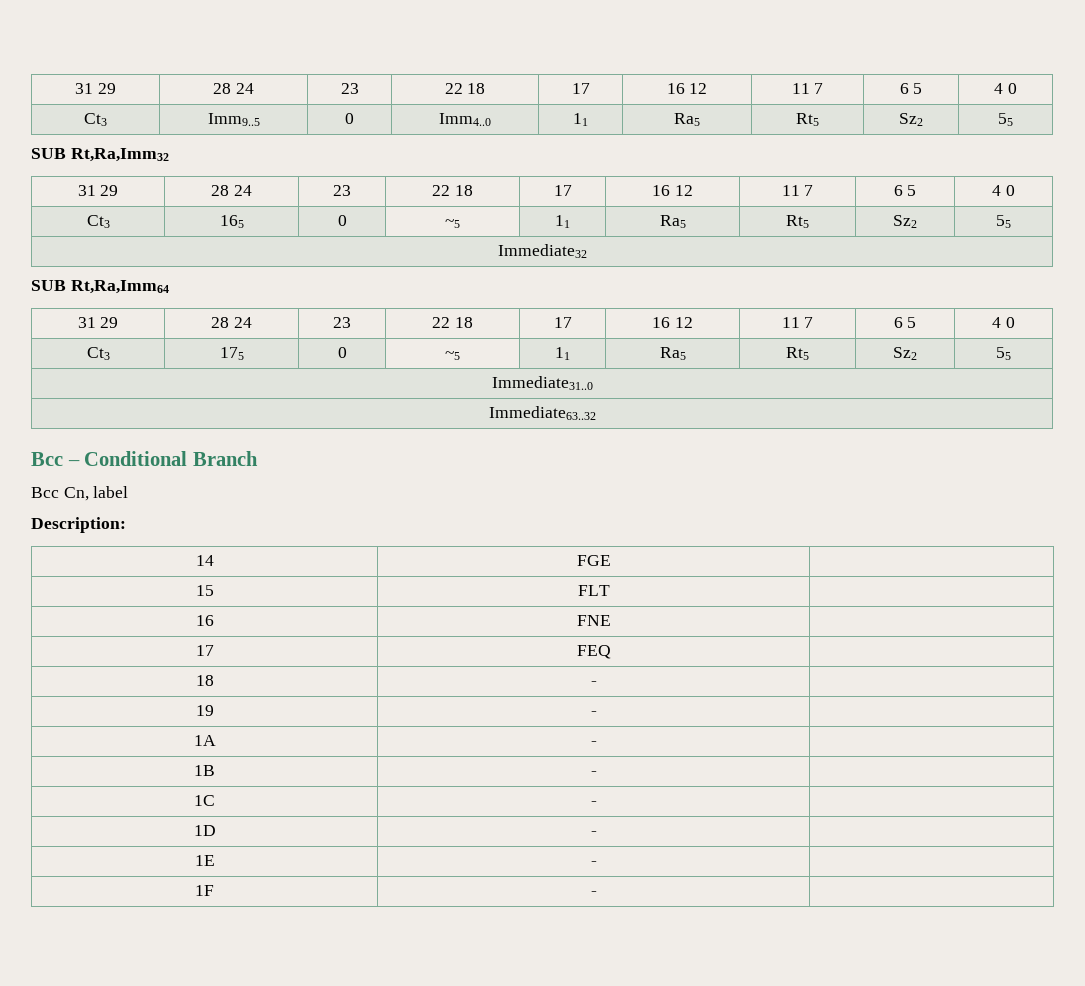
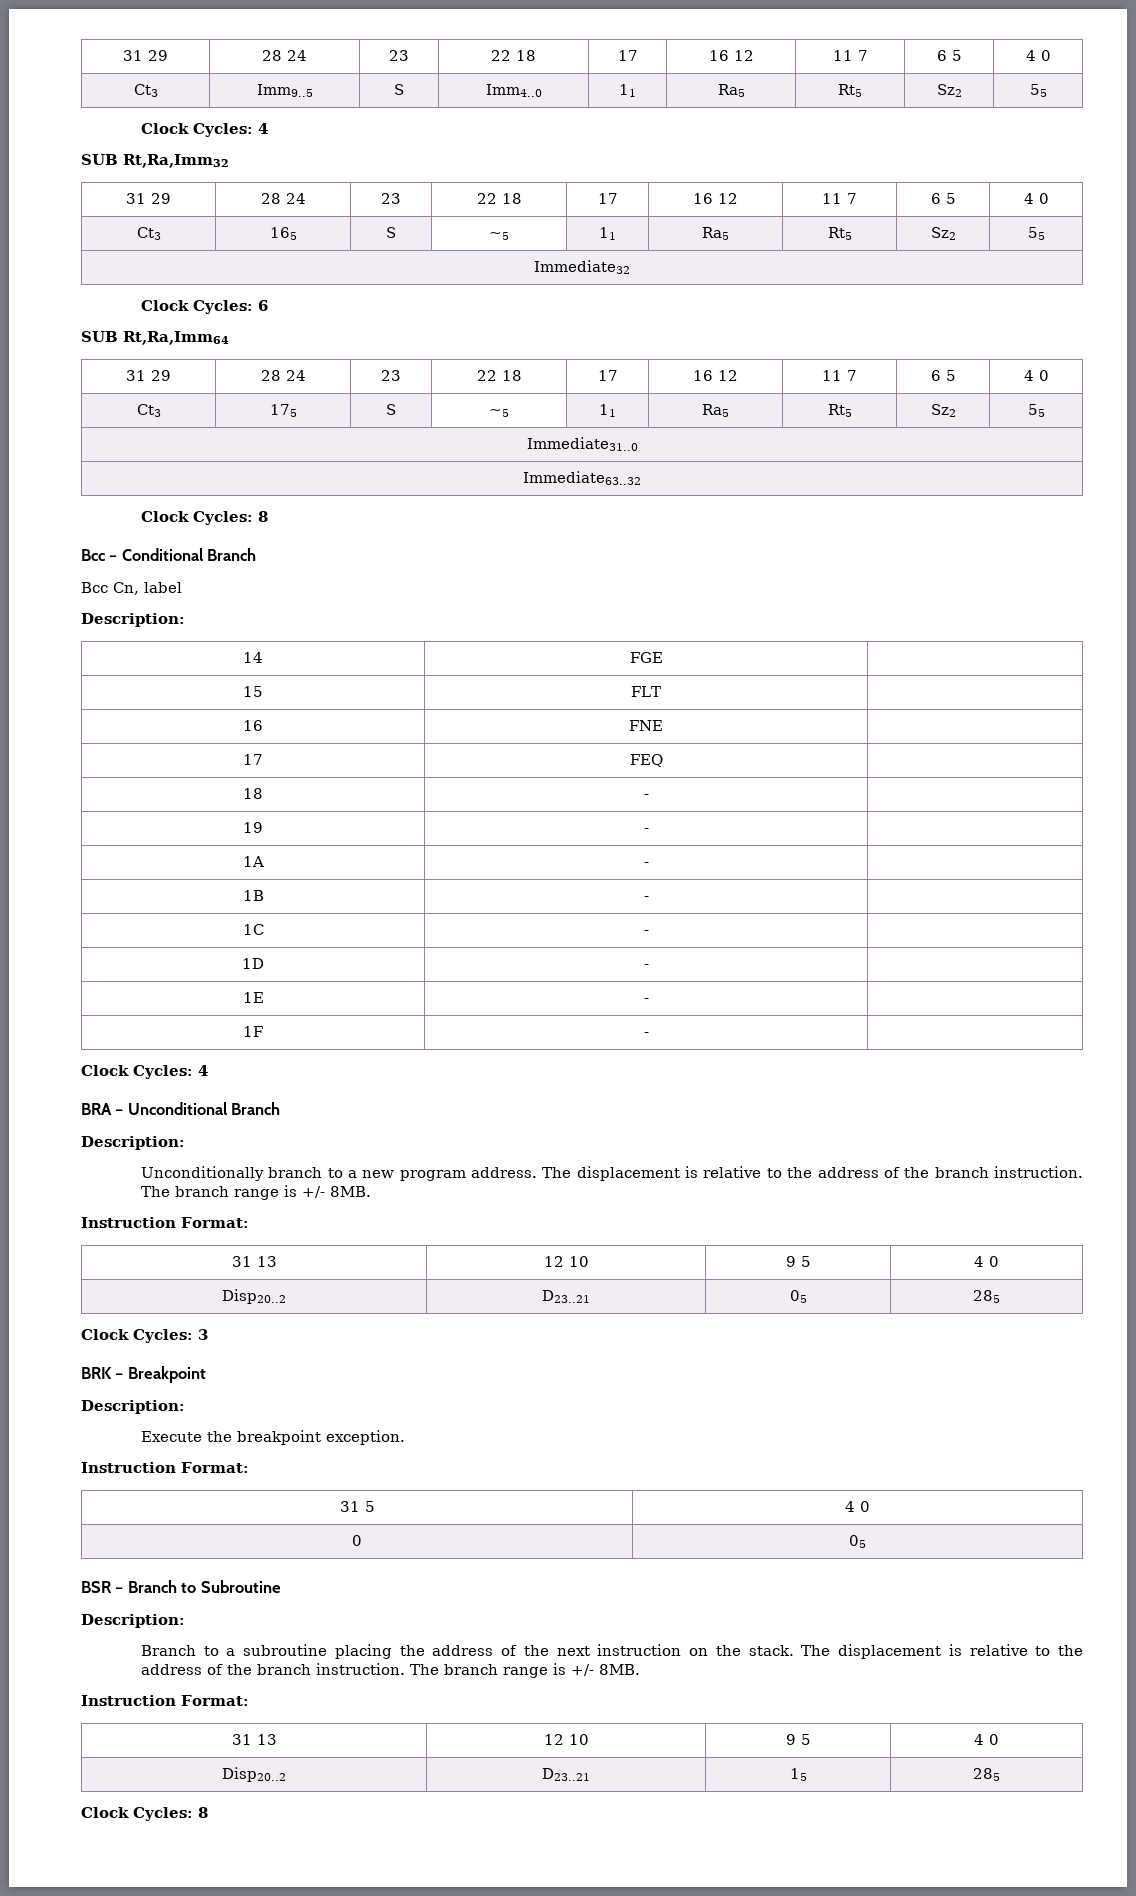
- Ct3 | Imm9..5 | 0 | Imm4..0 | 11 | Ra5 | Rt5 | Sz2 | 55
+ Ct3 | Imm9..5 | S | Imm4..0 | 11 | Ra5 | Rt5 | Sz2 | 55
+ Clock Cycles: 4
- Ct3 | 165 | 0 | ~5 | 11 | Ra5 | Rt5 | Sz2 | 55
+ Ct3 | 165 | S | ~5 | 11 | Ra5 | Rt5 | Sz2 | 55
+ Clock Cycles: 6
- Ct3 | 175 | 0 | ~5 | 11 | Ra5 | Rt5 | Sz2 | 55
+ Ct3 | 175 | S | ~5 | 11 | Ra5 | Rt5 | Sz2 | 55
  Immediate63..32
+ Clock Cycles: 8
  1F | - |
+ Clock Cycles: 4
+ BRA – Unconditional Branch
+ Description:
+ Unconditionally branch to a new program address. The displacement is relative to the address of the branch instruction. The branch range is +/- 8MB.
+ Instruction Format:
+ 31 13 | 12 10 | 9 5 | 4 0
+ Disp20..2 | D23..21 | 05 | 285
+ Clock Cycles: 3
+ BRK – Breakpoint
+ Description:
+ Execute the breakpoint exception.
+ Instruction Format:
+ 31 5 | 4 0
+ 0 | 05
+ BSR – Branch to Subroutine
+ Description:
+ Branch to a subroutine placing the address of the next instruction on the stack. The displacement is relative to the address of the branch instruction. The branch range is +/- 8MB.
+ Instruction Format:
+ 31 13 | 12 10 | 9 5 | 4 0
+ Disp20..2 | D23..21 | 15 | 285
+ Clock Cycles: 8

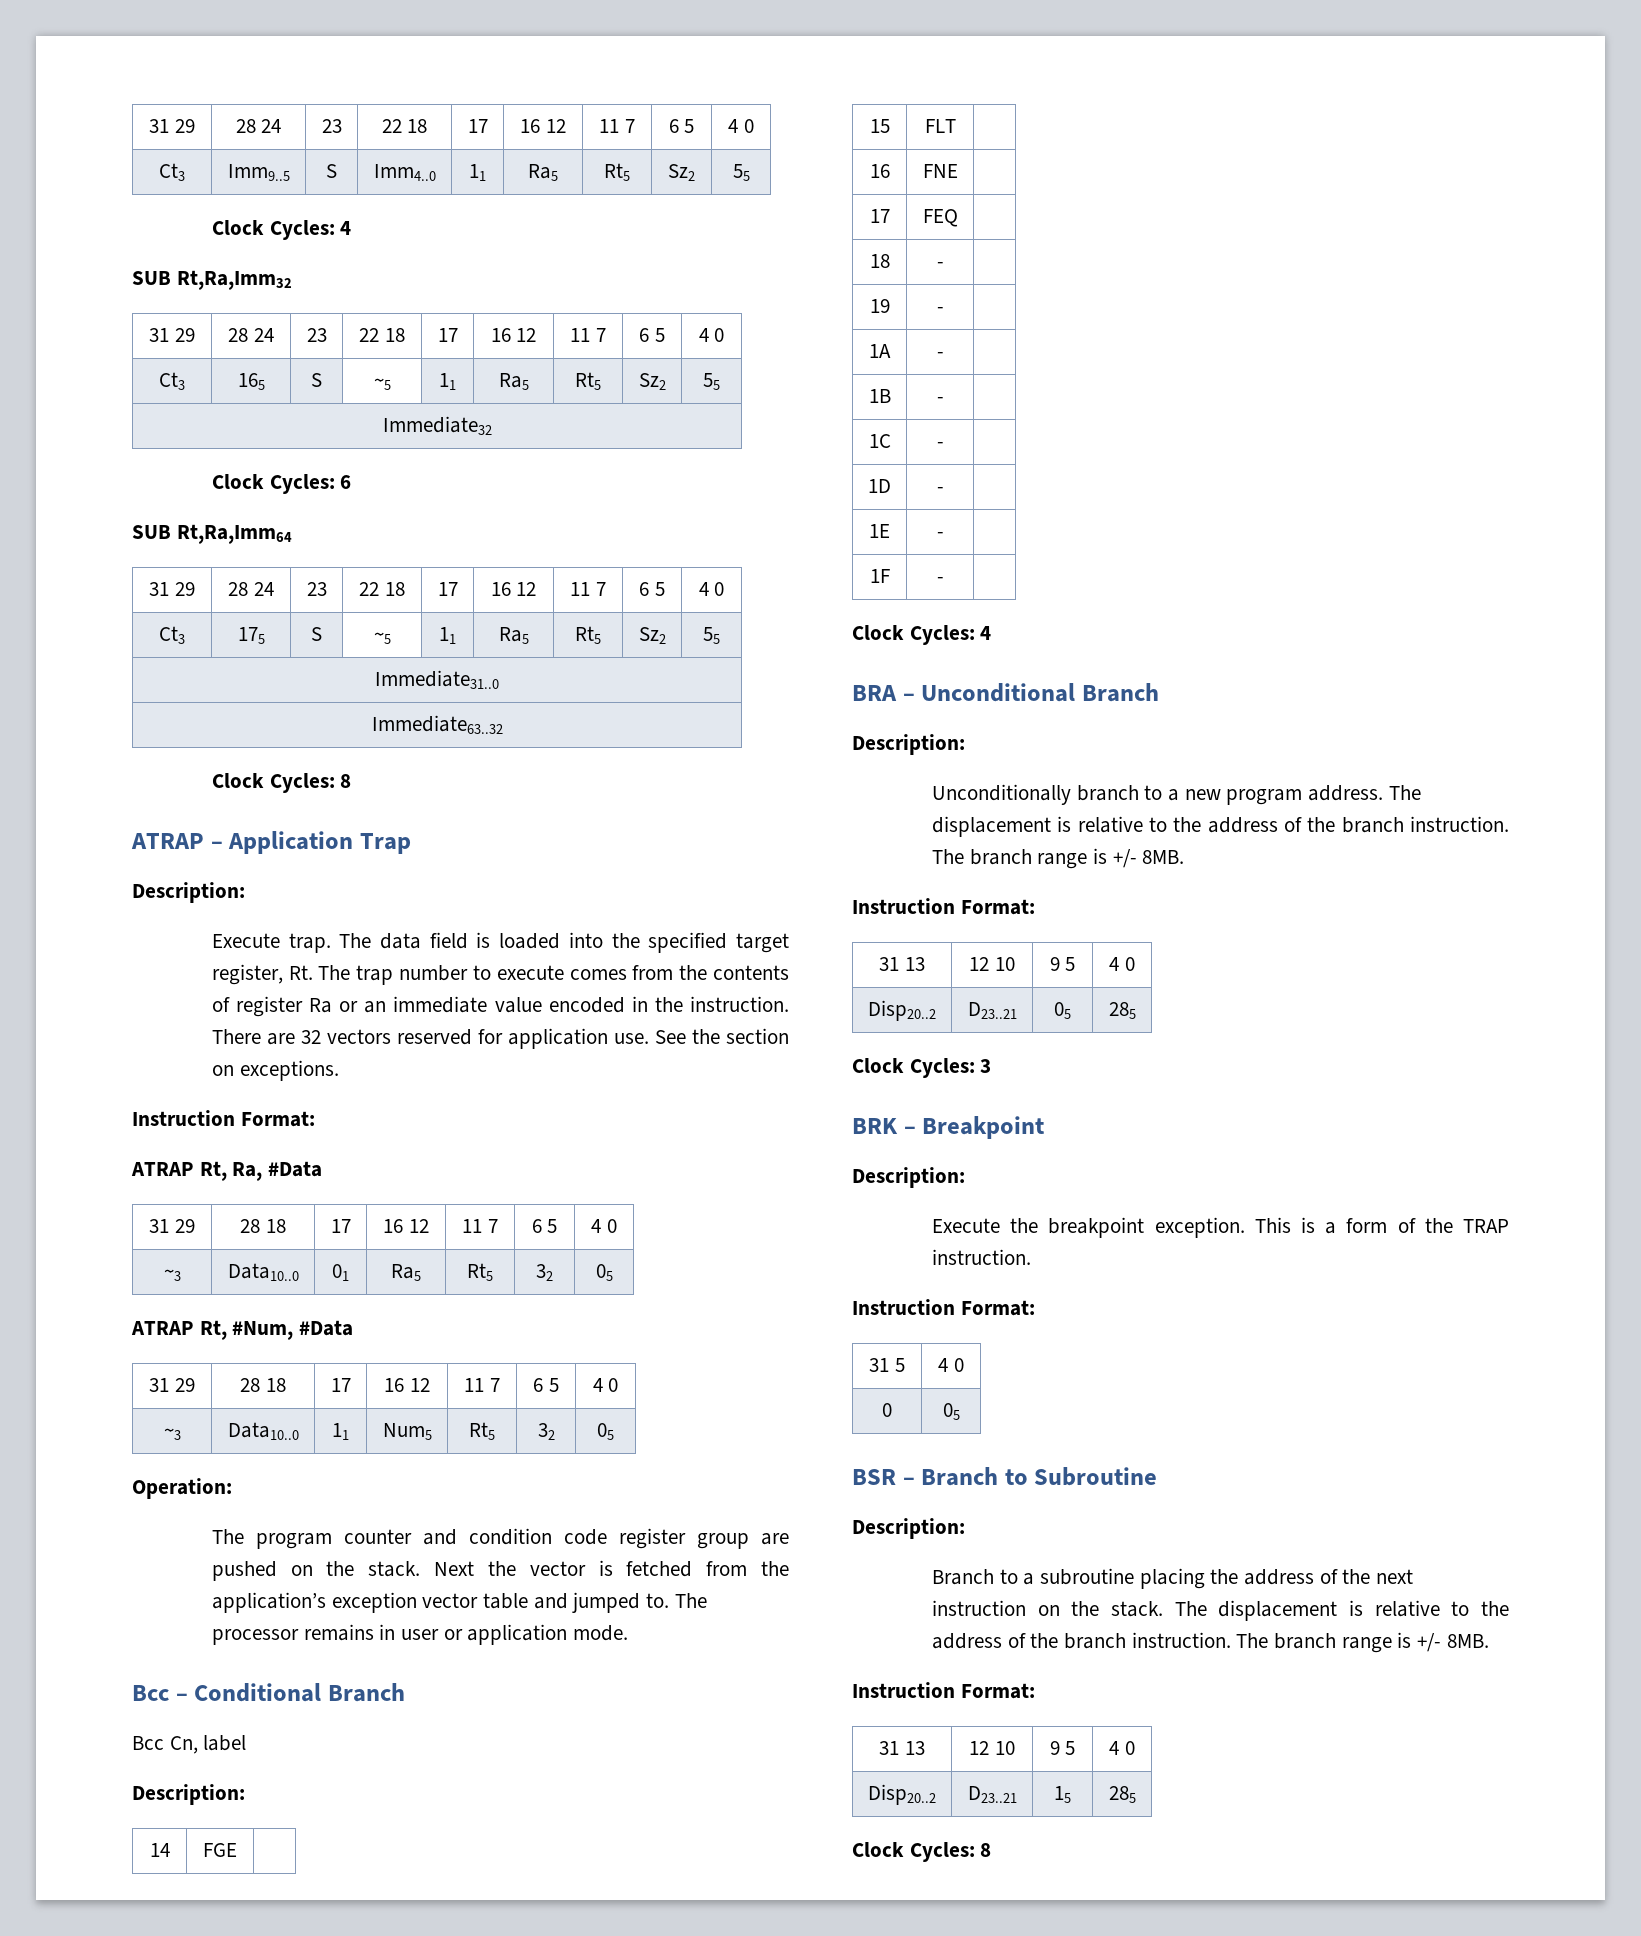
+ ATRAP – Application Trap
+ Description:
+ Execute trap. The data field is loaded into the specified target register, Rt. The trap number to execute comes from the contents of register Ra or an immediate value encoded in the instruction. There are 32 vectors reserved for application use. See the section on exceptions.
+ Instruction Format:
+ ATRAP Rt, Ra, #Data
+ 31 29 | 28 18 | 17 | 16 12 | 11 7 | 6 5 | 4 0
+ ~3 | Data10..0 | 01 | Ra5 | Rt5 | 32 | 05
+ ATRAP Rt, #Num, #Data
+ 31 29 | 28 18 | 17 | 16 12 | 11 7 | 6 5 | 4 0
+ ~3 | Data10..0 | 11 | Num5 | Rt5 | 32 | 05
+ Operation:
+ The program counter and condition code register group are pushed on the stack. Next the vector is fetched from the application’s exception vector table and jumped to. The processor remains in user or application mode.
+ This is a form of the TRAP instruction.

